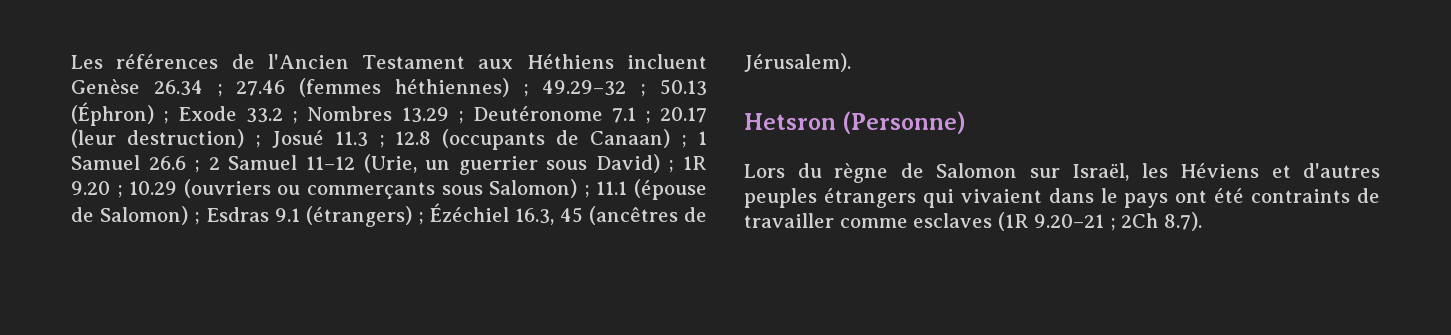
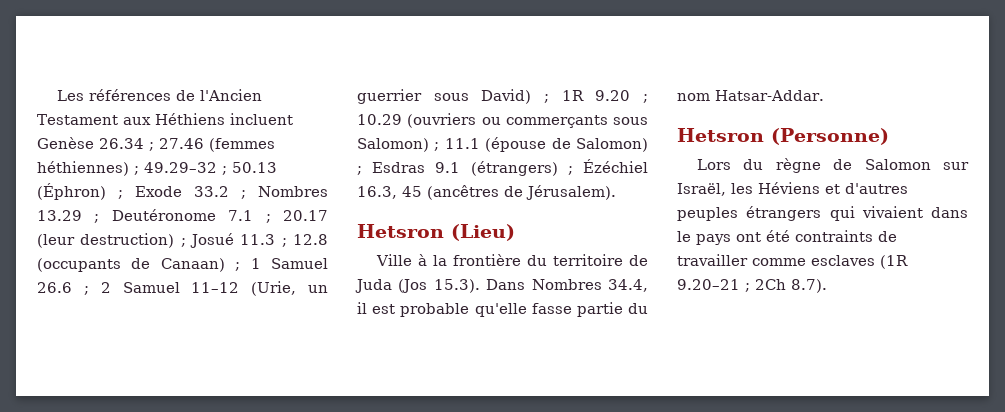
+ Hetsron (Lieu)
+ Ville à la frontière du territoire de Juda (Jos 15.3). Dans Nombres 34.4, il est probable qu'elle fasse partie du nom Hatsar-Addar.

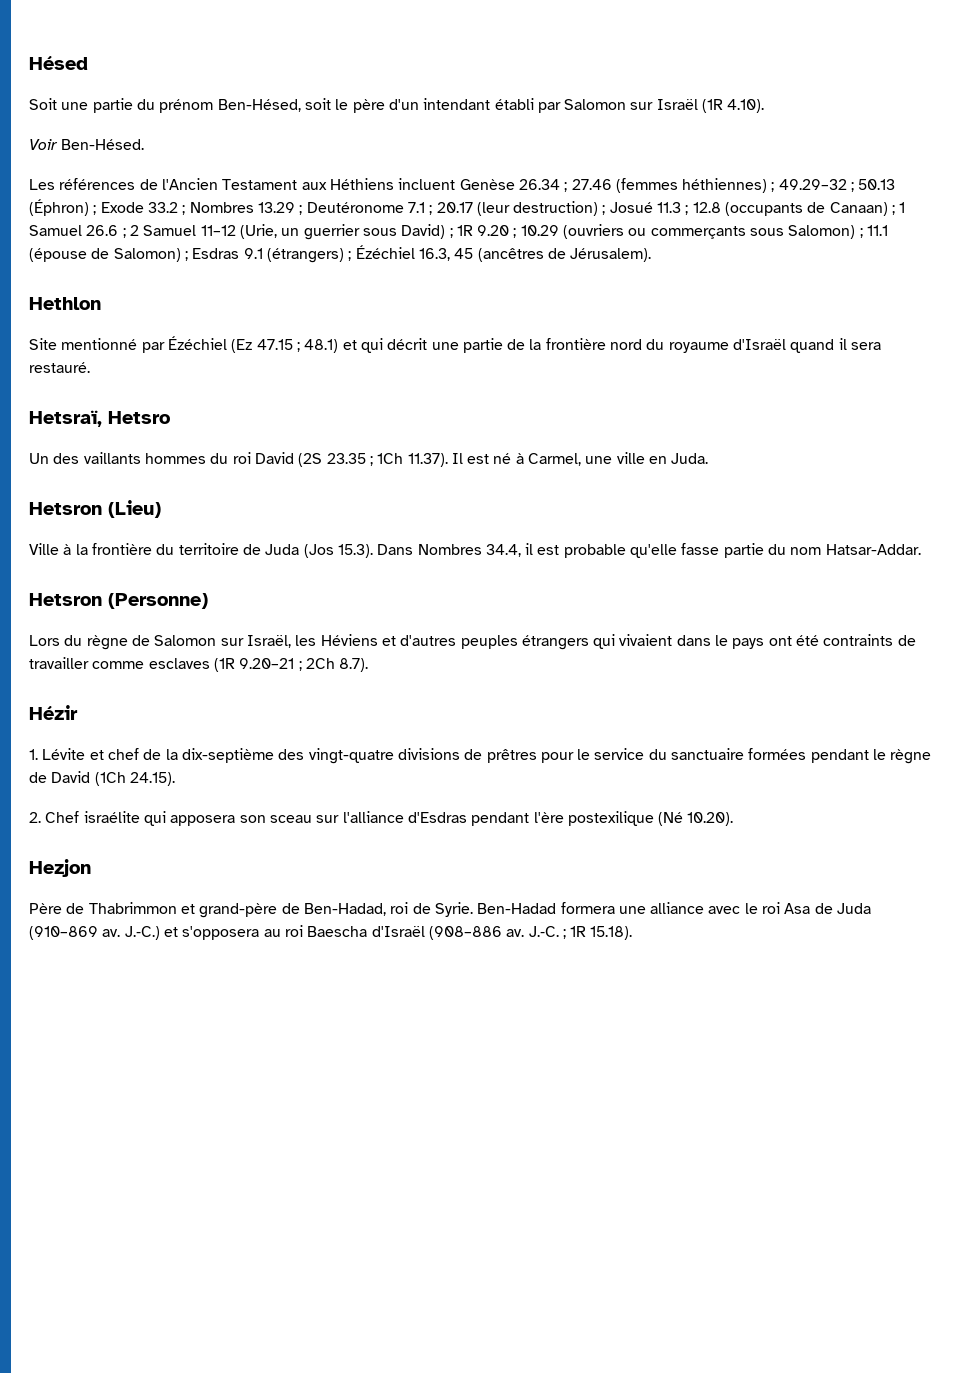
+ Hésed
+ Soit une partie du prénom Ben-Hésed, soit le père d'un intendant établi par Salomon sur Israël (1R 4.10).
+ Voir Ben-Hésed.
+ Hethlon
+ Site mentionné par Ézéchiel (Ez 47.15 ; 48.1) et qui décrit une partie de la frontière nord du royaume d'Israël quand il sera restauré.
+ Hetsraï, Hetsro
+ Un des vaillants hommes du roi David (2S 23.35 ; 1Ch 11.37). Il est né à Carmel, une ville en Juda.
+ Hézir
+ 1. Lévite et chef de la dix-septième des vingt-quatre divisions de prêtres pour le service du sanctuaire formées pendant le règne de David (1Ch 24.15).
+ 2. Chef israélite qui apposera son sceau sur l'alliance d'Esdras pendant l'ère postexilique (Né 10.20).
+ Hezjon
+ Père de Thabrimmon et grand-père de Ben-Hadad, roi de Syrie. Ben-Hadad formera une alliance avec le roi Asa de Juda (910–869 av. J.‑C.) et s'opposera au roi Baescha d'Israël (908–886 av. J.‑C. ; 1R 15.18).

